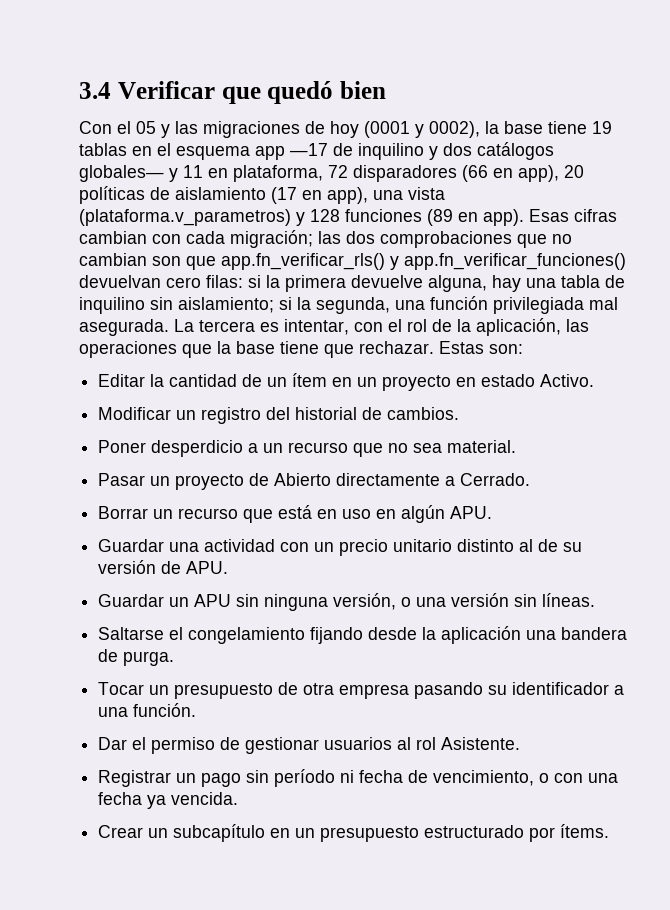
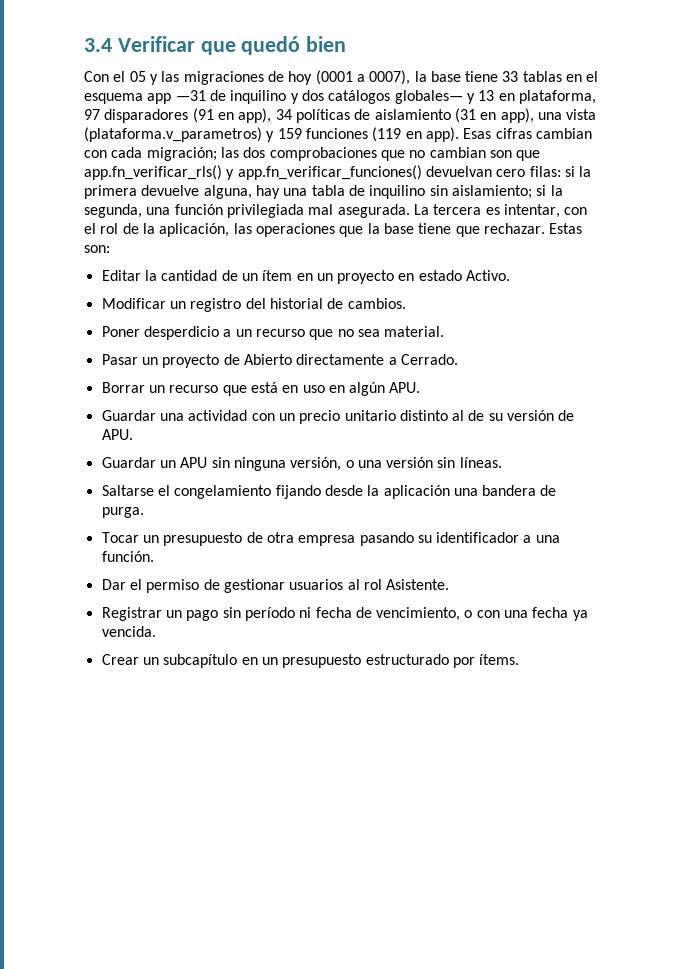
- Con el 05 y las migraciones de hoy (0001 y 0002), la base tiene 19 tablas en el esquema app —17 de inquilino y dos catálogos globales— y 11 en plataforma, 72 disparadores (66 en app), 20 políticas de aislamiento (17 en app), una vista (plataforma.v_parametros) y 128 funciones (89 en app).
+ Con el 05 y las migraciones de hoy (0001 a 0007), la base tiene 33 tablas en el esquema app —31 de inquilino y dos catálogos globales— y 13 en plataforma, 97 disparadores (91 en app), 34 políticas de aislamiento (31 en app), una vista (plataforma.v_parametros) y 159 funciones (119 en app).

